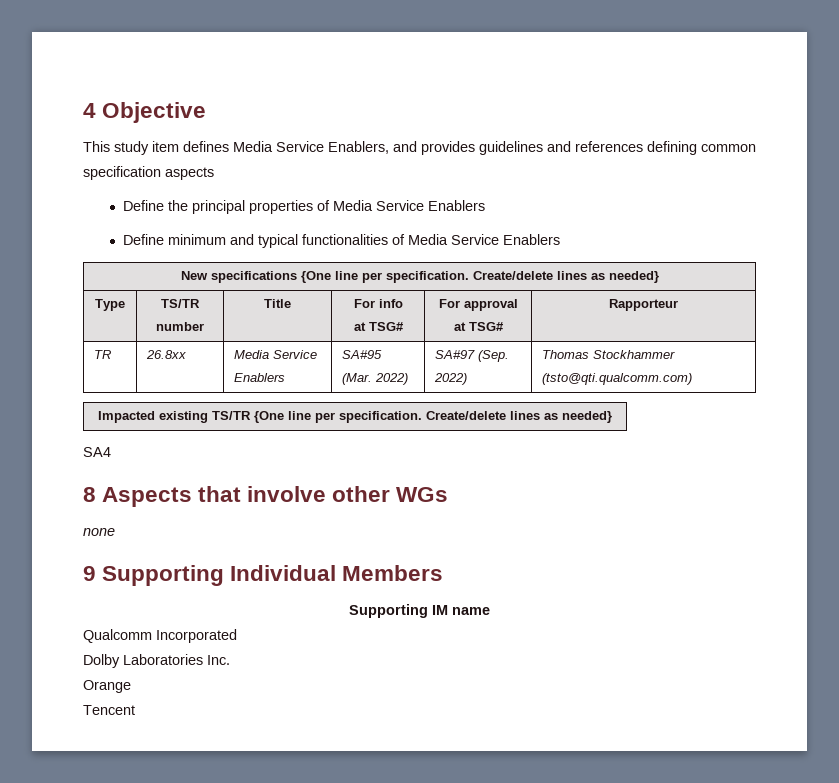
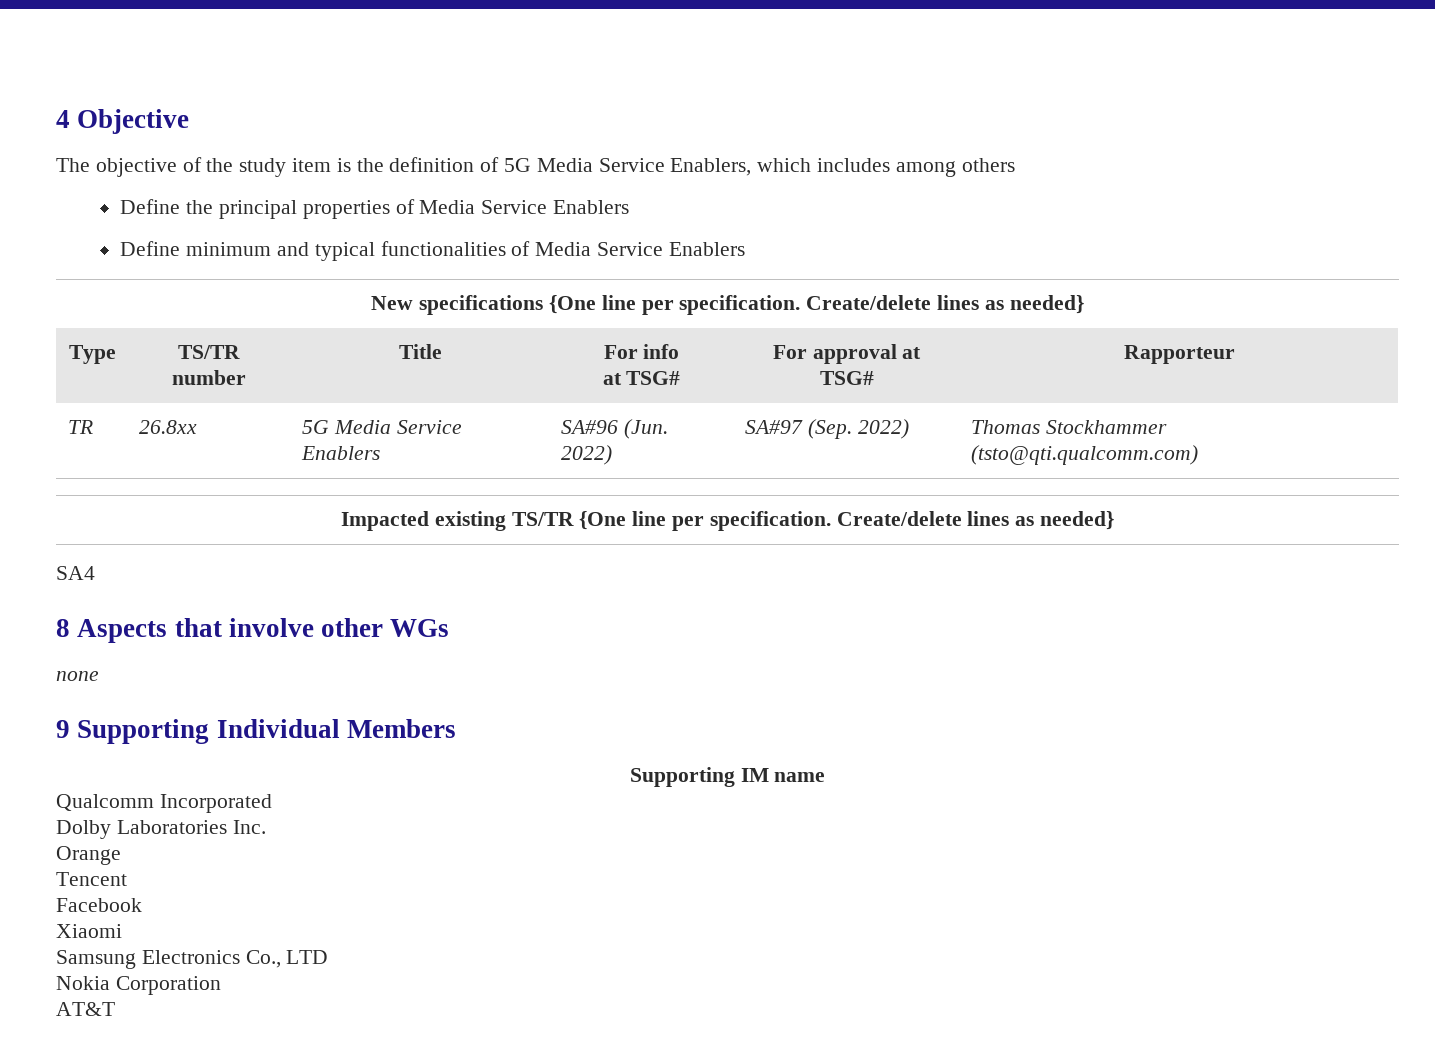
- This study item defines Media Service Enablers, and provides guidelines and references defining common specification aspects
+ The objective of the study item is the definition of 5G Media Service Enablers, which includes among others
- TR | 26.8xx | Media Service Enablers | SA#95 (Mar. 2022) | SA#97 (Sep. 2022) | Thomas Stockhammer (tsto@qti.qualcomm.com)
+ TR | 26.8xx | 5G Media Service Enablers | SA#96 (Jun. 2022) | SA#97 (Sep. 2022) | Thomas Stockhammer (tsto@qti.qualcomm.com)
+ Facebook
+ Xiaomi
+ Samsung Electronics Co., LTD
+ Nokia Corporation
+ AT&T

